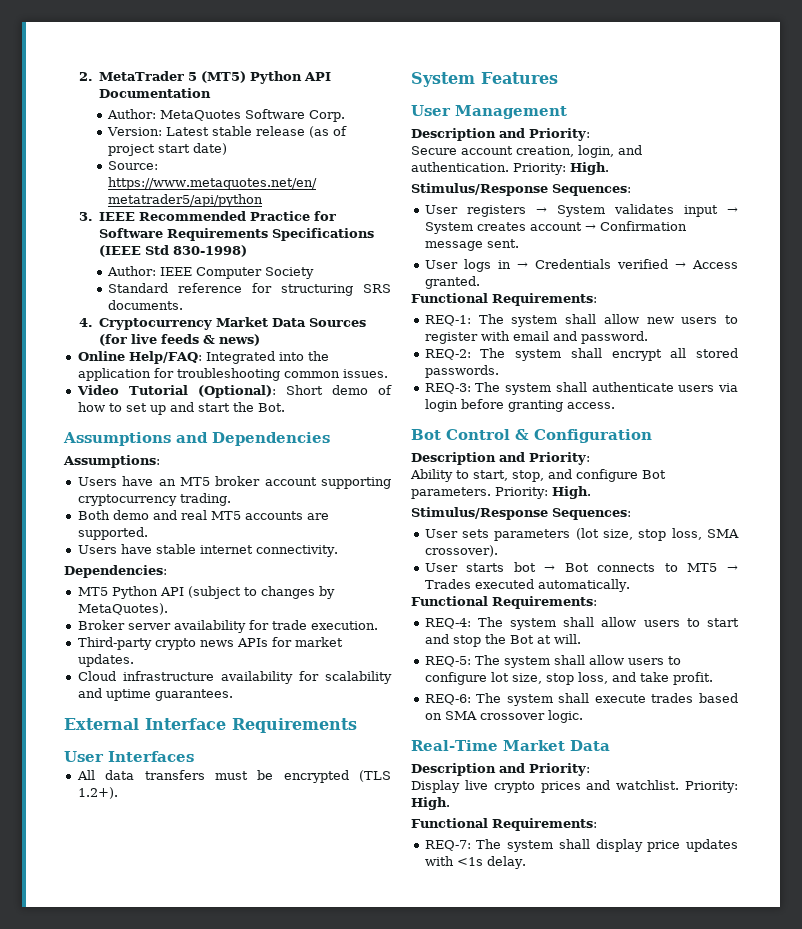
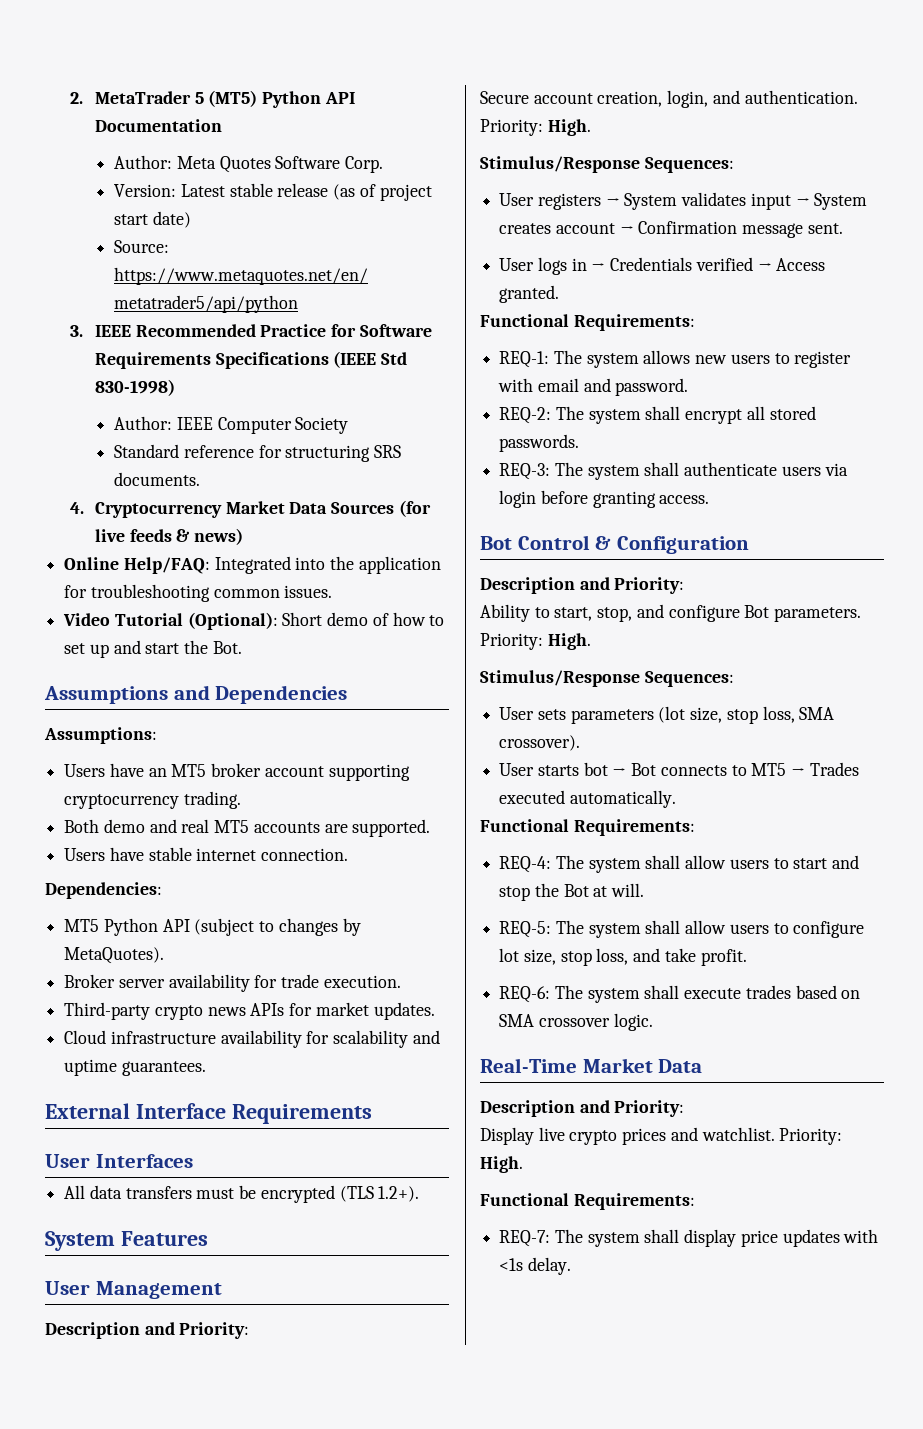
- Author: MetaQuotes Software Corp.
+ Author: Meta Quotes Software Corp.
- Users have stable internet connectivity.
+ Users have stable internet connection.
- REQ-1: The system shall allow new users to register with email and password.
+ REQ-1: The system allows new users to register with email and password.

